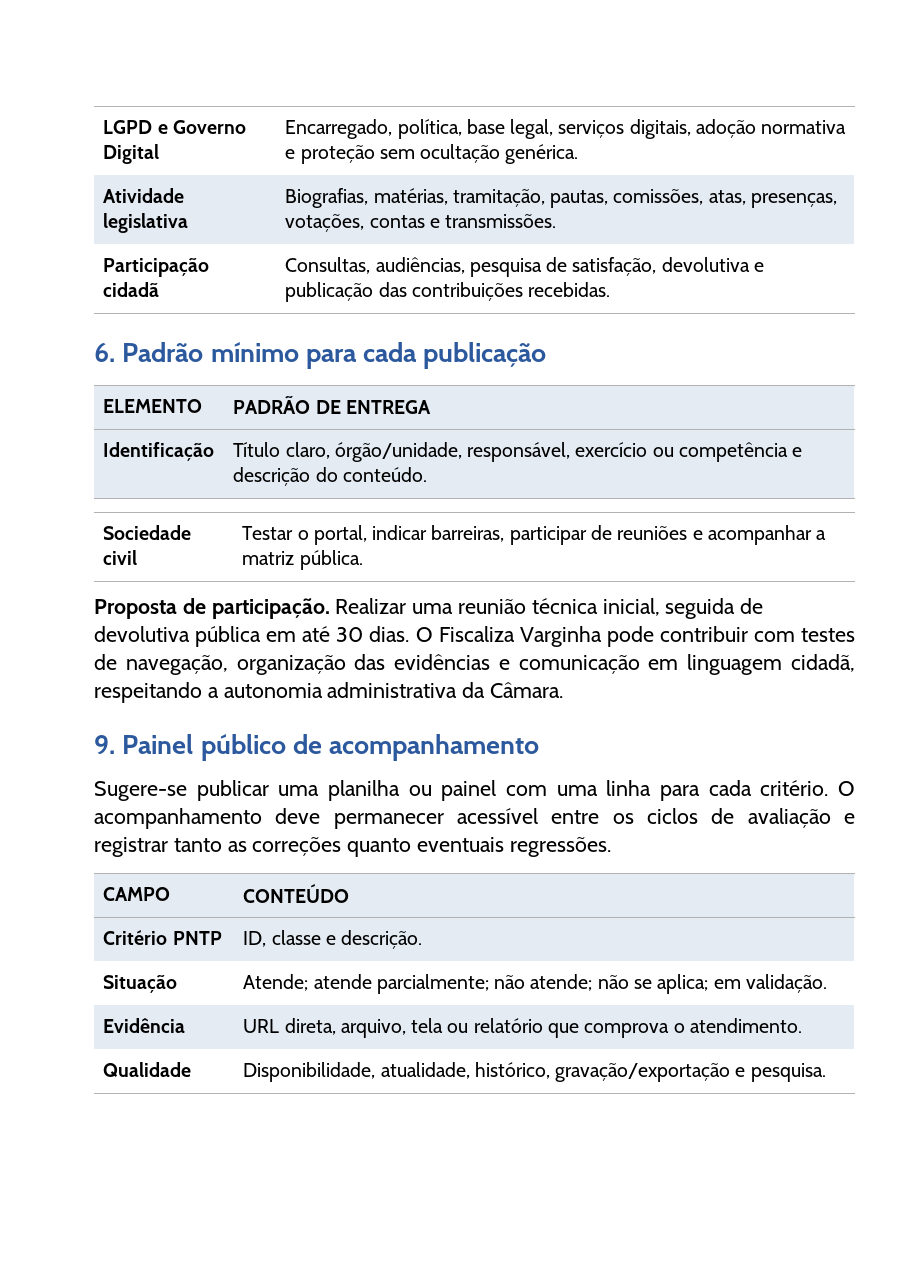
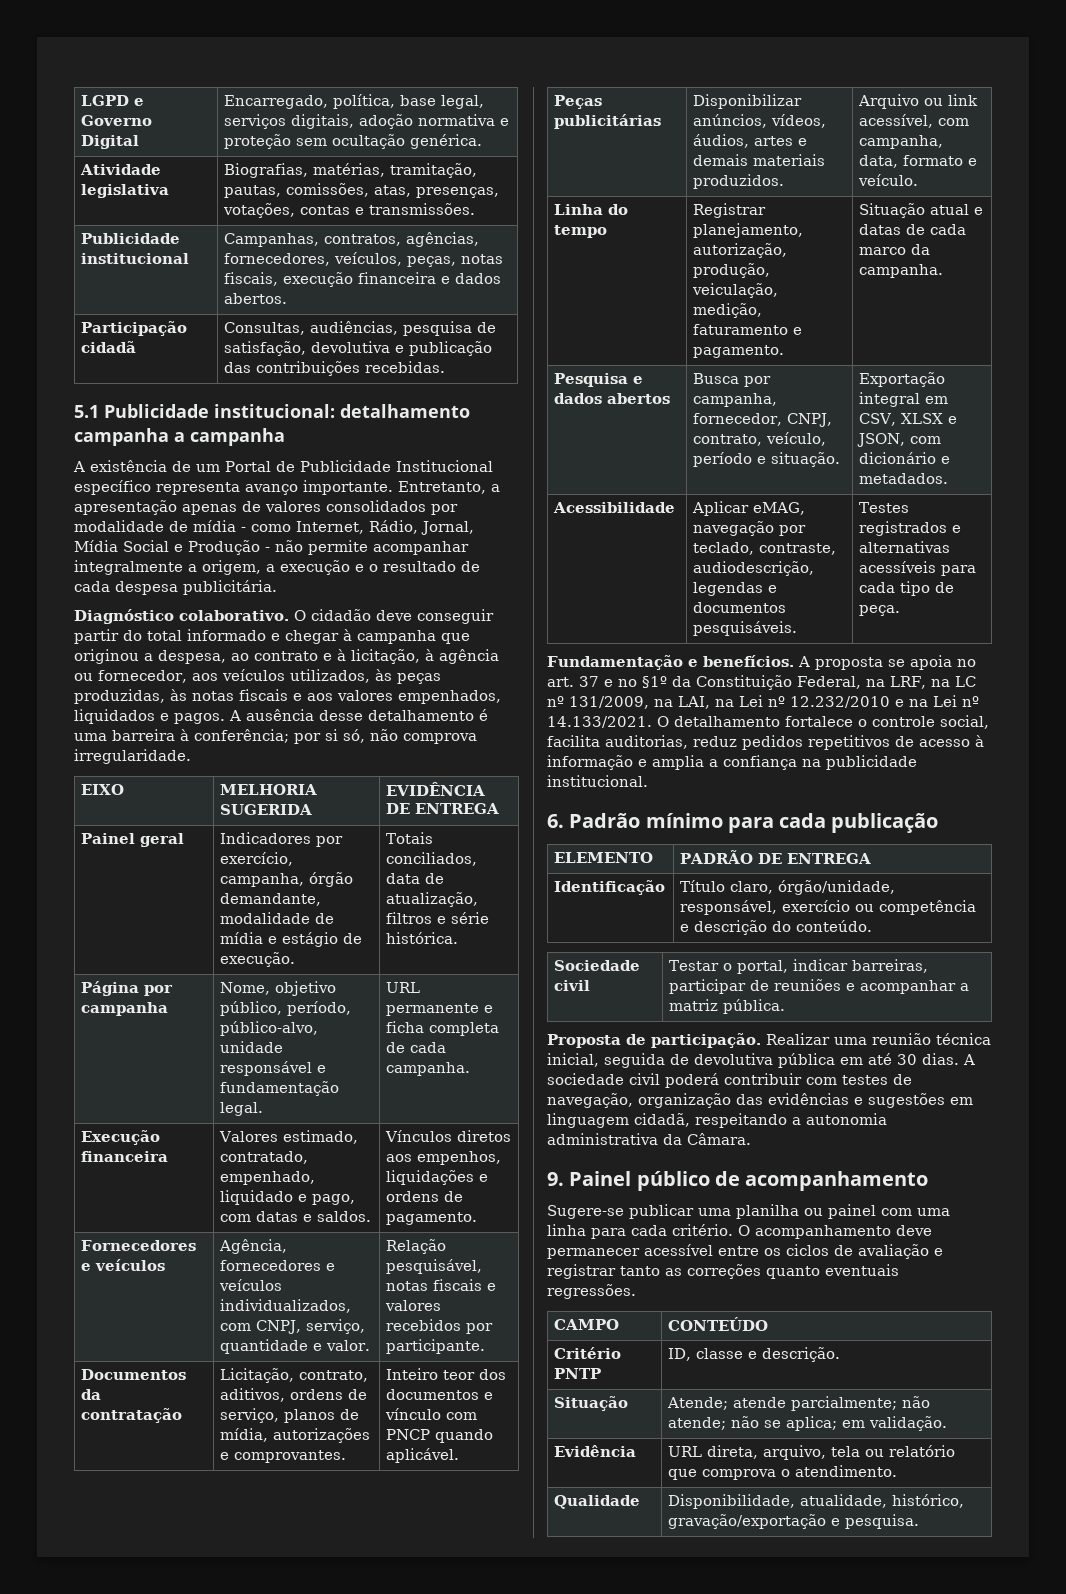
+ Publicidade institucional | Campanhas, contratos, agências, fornecedores, veículos, peças, notas fiscais, execução financeira e dados abertos.
+ 5.1 Publicidade institucional: detalhamento campanha a campanha
+ A existência de um Portal de Publicidade Institucional específico representa avanço importante. Entretanto, a apresentação apenas de valores consolidados por modalidade de mídia - como Internet, Rádio, Jornal, Mídia Social e Produção - não permite acompanhar integralmente a origem, a execução e o resultado de cada despesa publicitária.
+ Diagnóstico colaborativo. O cidadão deve conseguir partir do total informado e chegar à campanha que originou a despesa, ao contrato e à licitação, à agência ou fornecedor, aos veículos utilizados, às peças produzidas, às notas fiscais e aos valores empenhados, liquidados e pagos. A ausência desse detalhamento é uma barreira à conferência; por si só, não comprova irregularidade.
+ EIXO | MELHORIA SUGERIDA | EVIDÊNCIA DE ENTREGA
+ Painel geral | Indicadores por exercício, campanha, órgão demandante, modalidade de mídia e estágio de execução. | Totais conciliados, data de atualização, filtros e série histórica.
+ Página por campanha | Nome, objetivo público, período, público-alvo, unidade responsável e fundamentação legal. | URL permanente e ficha completa de cada campanha.
+ Execução financeira | Valores estimado, contratado, empenhado, liquidado e pago, com datas e saldos. | Vínculos diretos aos empenhos, liquidações e ordens de pagamento.
+ Fornecedores e veículos | Agência, fornecedores e veículos individualizados, com CNPJ, serviço, quantidade e valor. | Relação pesquisável, notas fiscais e valores recebidos por participante.
+ Documentos da contratação | Licitação, contrato, aditivos, ordens de serviço, planos de mídia, autorizações e comprovantes. | Inteiro teor dos documentos e vínculo com PNCP quando aplicável.
+ Peças publicitárias | Disponibilizar anúncios, vídeos, áudios, artes e demais materiais produzidos. | Arquivo ou link acessível, com campanha, data, formato e veículo.
+ Linha do tempo | Registrar planejamento, autorização, produção, veiculação, medição, faturamento e pagamento. | Situação atual e datas de cada marco da campanha.
+ Pesquisa e dados abertos | Busca por campanha, fornecedor, CNPJ, contrato, veículo, período e situação. | Exportação integral em CSV, XLSX e JSON, com dicionário e metadados.
+ Acessibilidade | Aplicar eMAG, navegação por teclado, contraste, audiodescrição, legendas e documentos pesquisáveis. | Testes registrados e alternativas acessíveis para cada tipo de peça.
+ Fundamentação e benefícios. A proposta se apoia no art. 37 e no §1º da Constituição Federal, na LRF, na LC nº 131/2009, na LAI, na Lei nº 12.232/2010 e na Lei nº 14.133/2021. O detalhamento fortalece o controle social, facilita auditorias, reduz pedidos repetitivos de acesso à informação e amplia a confiança na publicidade institucional.
- O Fiscaliza Varginha pode contribuir com testes de navegação, organização das evidências e comunicação em linguagem cidadã, respeitando a autonomia administrativa da Câmara.
+ A sociedade civil poderá contribuir com testes de navegação, organização das evidências e sugestões em linguagem cidadã, respeitando a autonomia administrativa da Câmara.

